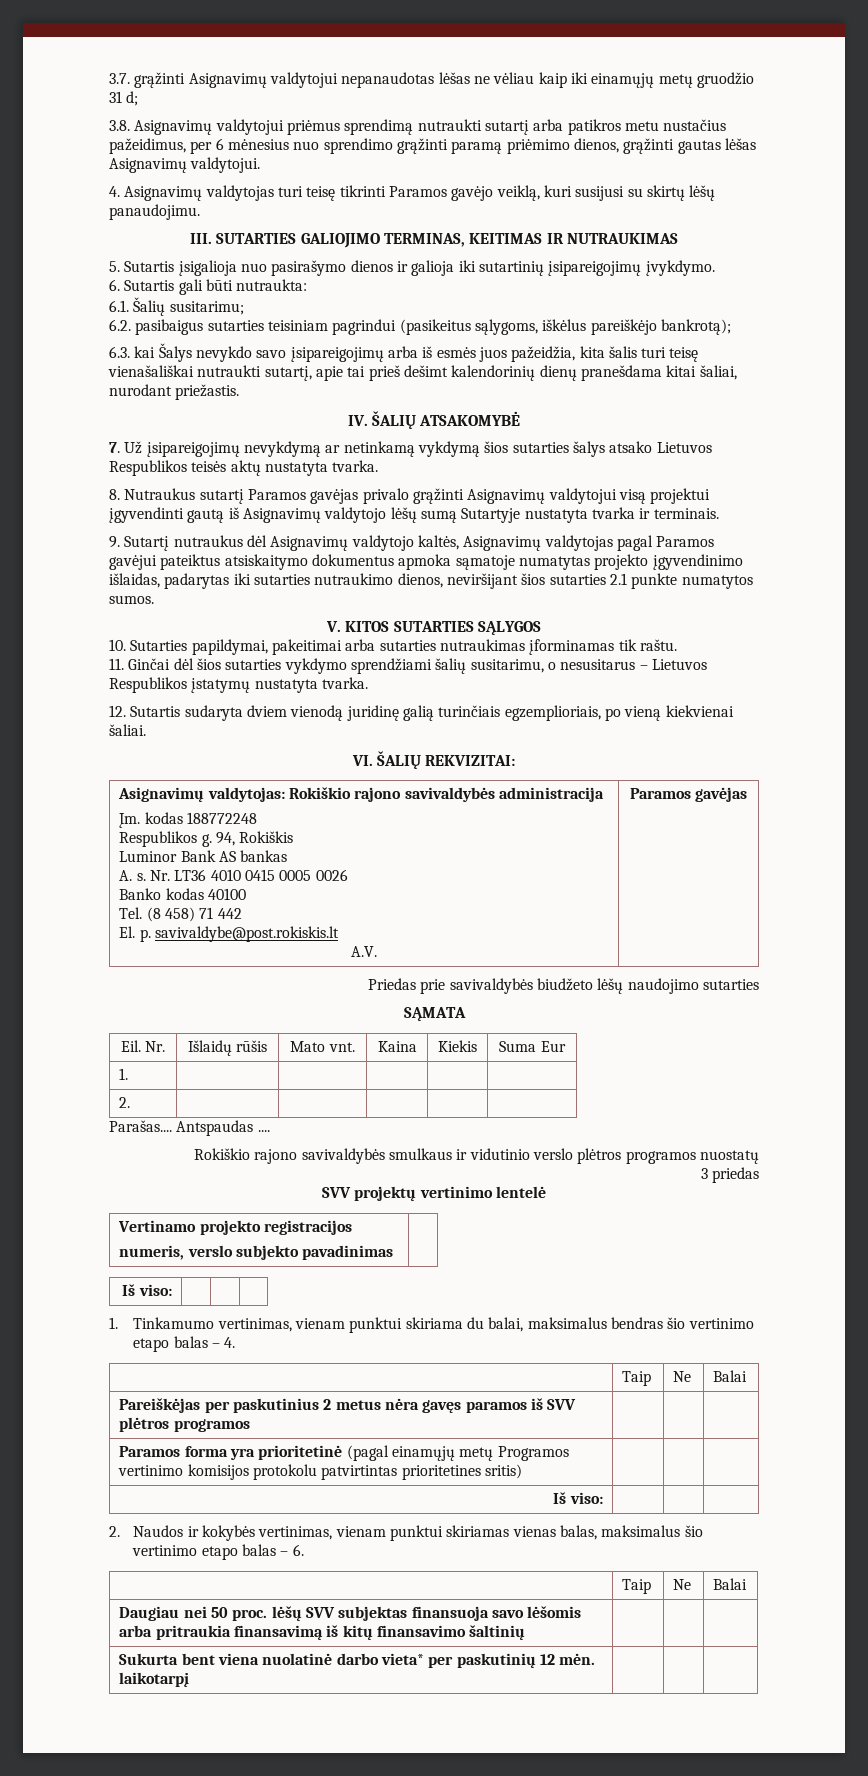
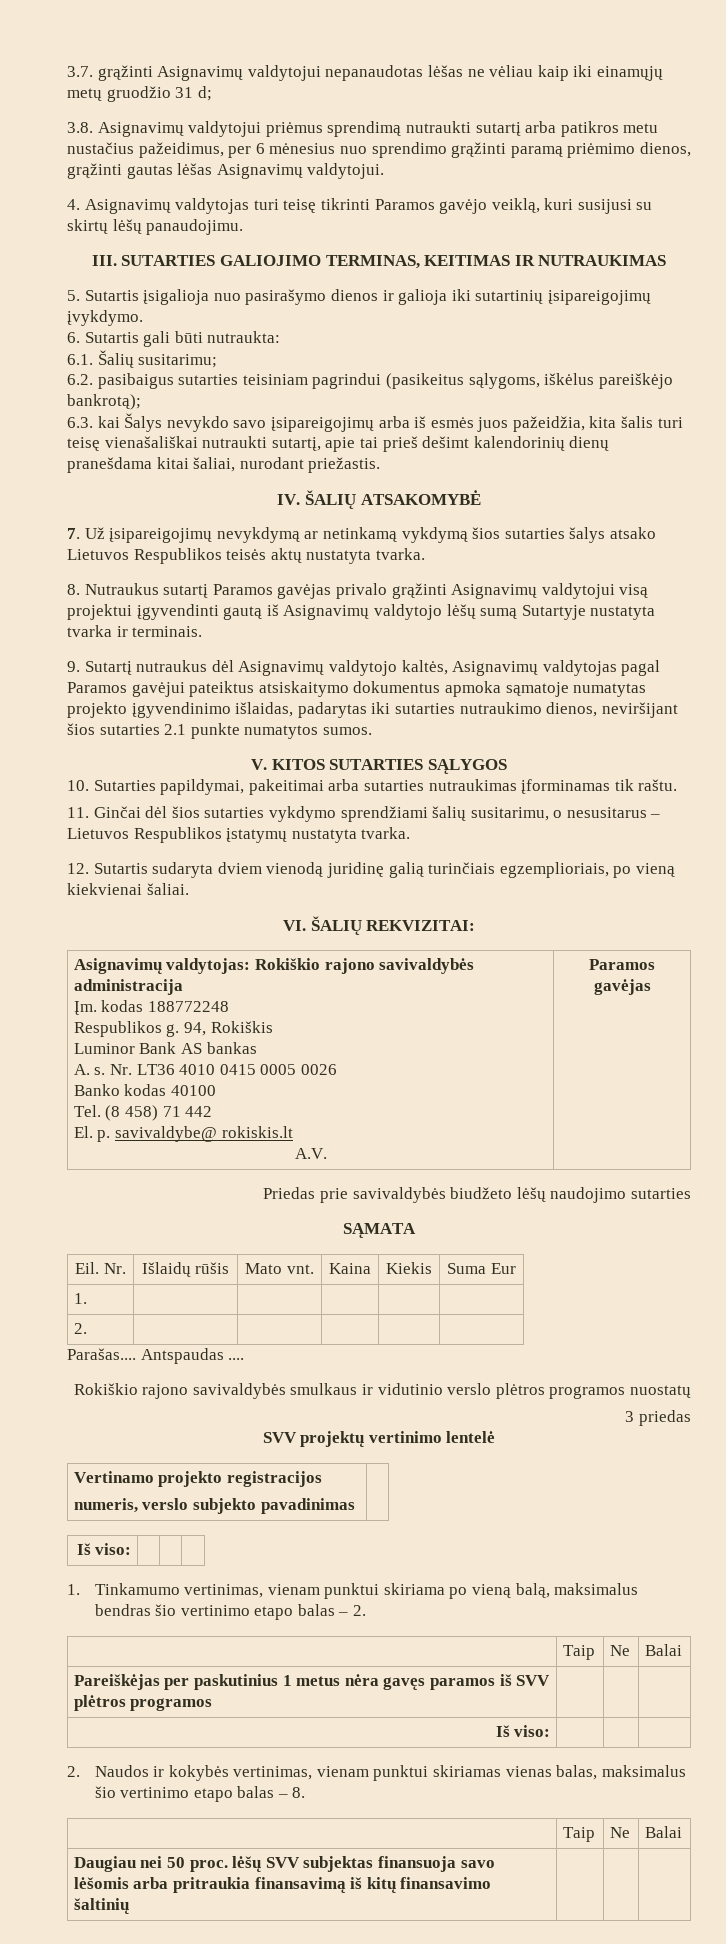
  Asignavimų valdytojas: Rokiškio rajono savivaldybės administracija
  Įm. kodas 188772248
  Respublikos g. 94, Rokiškis
  Luminor Bank AS bankas
  A. s. Nr. LT36 4010 0415 0005 0026
  Banko kodas 40100
  Tel. (8 458) 71 442
- El. p. savivaldybe@post.rokiskis.lt
+ El. p. savivaldybe@ rokiskis.lt
- 1. Tinkamumo vertinimas, vienam punktui skiriama du balai, maksimalus bendras šio vertinimo etapo balas – 4.
+ 1. Tinkamumo vertinimas, vienam punktui skiriama po vieną balą, maksimalus bendras šio vertinimo etapo balas – 2.
- Pareiškėjas per paskutinius 2 metus nėra gavęs paramos iš SVV plėtros programos | | |
+ Pareiškėjas per paskutinius 1 metus nėra gavęs paramos iš SVV plėtros programos | | |
- Paramos forma yra prioritetinė (pagal einamųjų metų Programos vertinimo komisijos protokolu patvirtintas prioritetines sritis) | | |
- 2. Naudos ir kokybės vertinimas, vienam punktui skiriamas vienas balas, maksimalus šio vertinimo etapo balas – 6.
+ 2. Naudos ir kokybės vertinimas, vienam punktui skiriamas vienas balas, maksimalus šio vertinimo etapo balas – 8.
- Sukurta bent viena nuolatinė darbo vieta* per paskutinių 12 mėn. laikotarpį | | |

